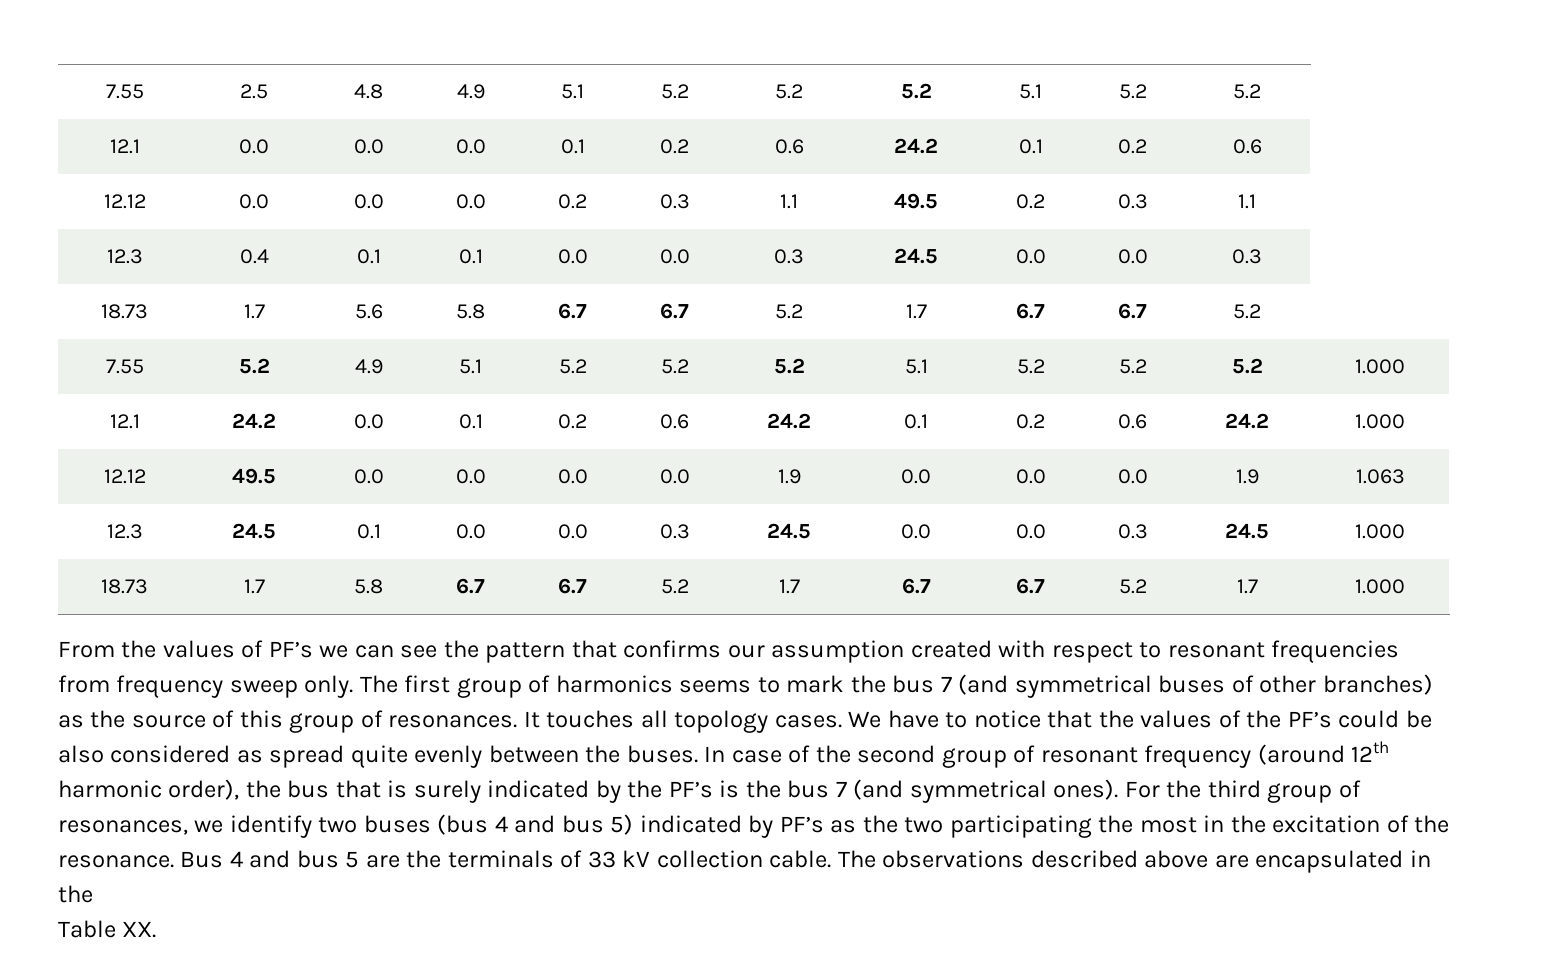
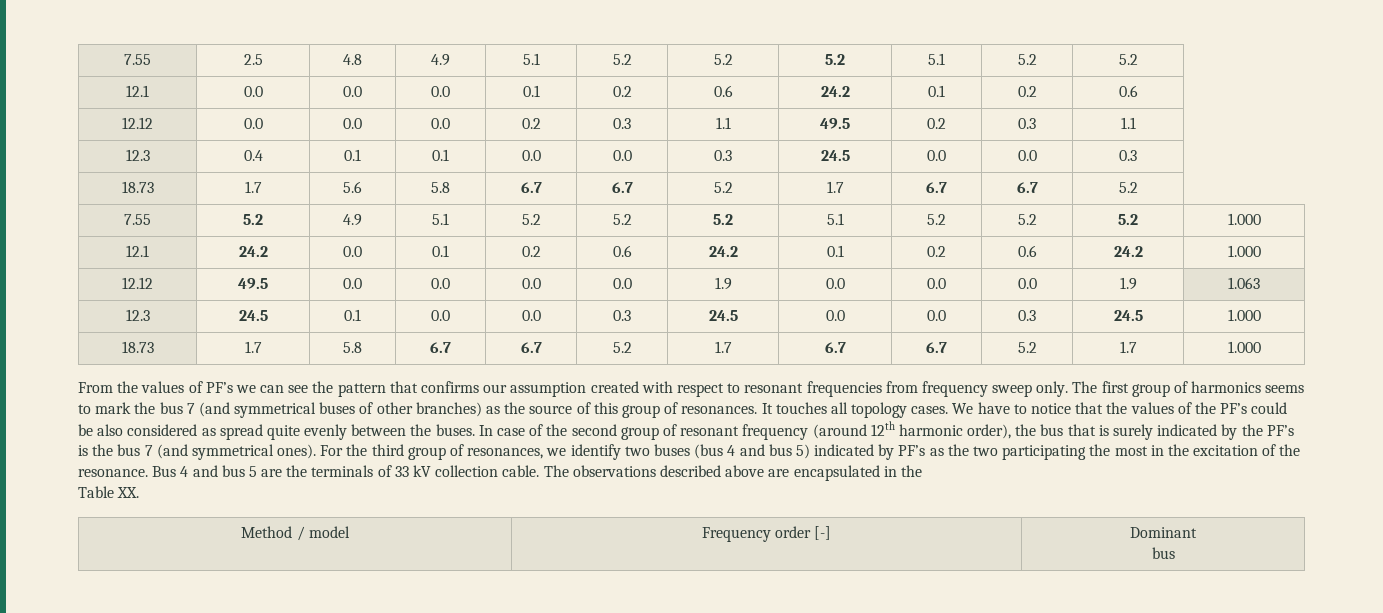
+ Method / model | Frequency order [-] | Dominant
+ bus

